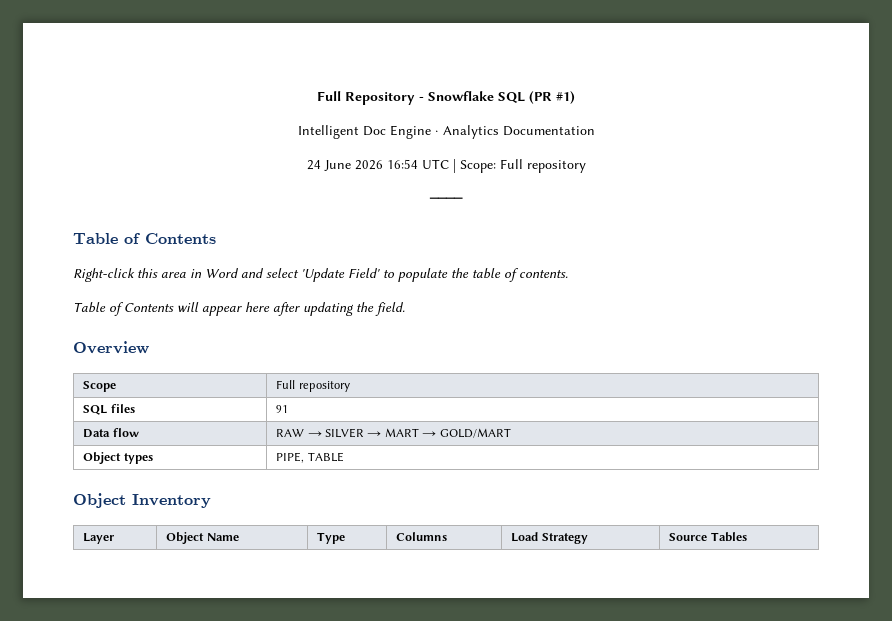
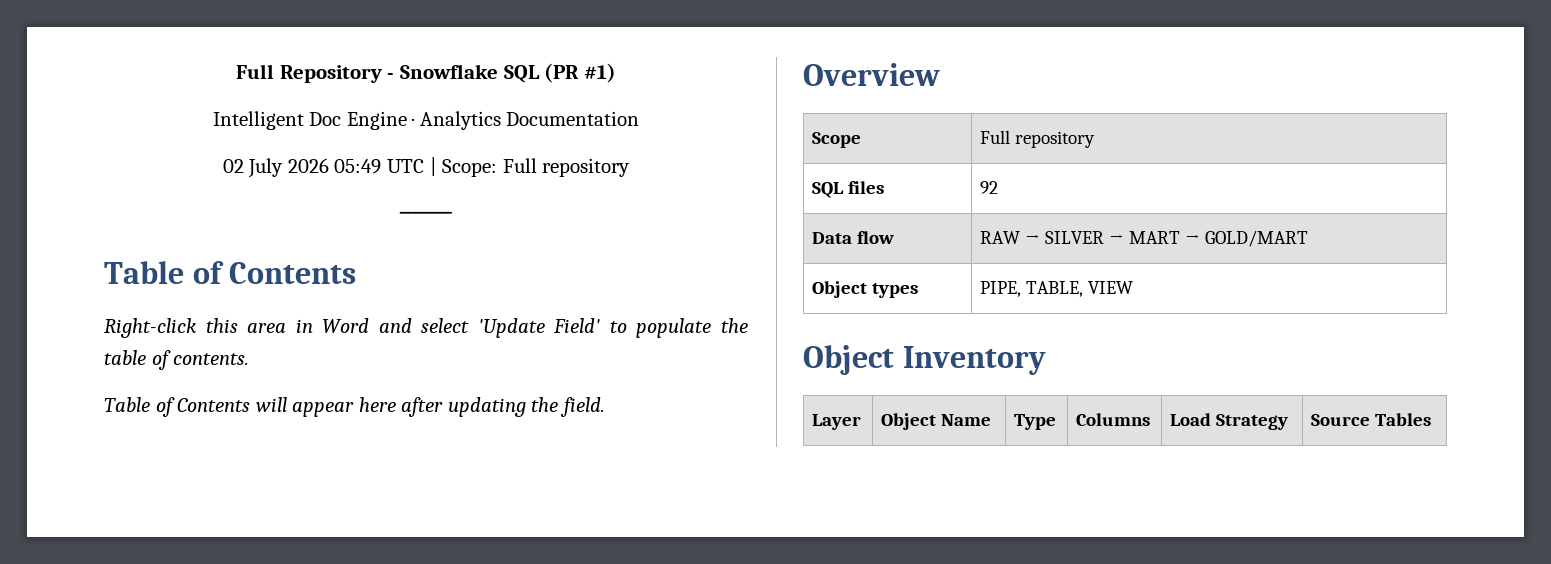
- 24 June 2026 16:54 UTC | Scope: Full repository
+ 02 July 2026 05:49 UTC | Scope: Full repository
- SQL files | 91
+ SQL files | 92
- Object types | PIPE, TABLE
+ Object types | PIPE, TABLE, VIEW

